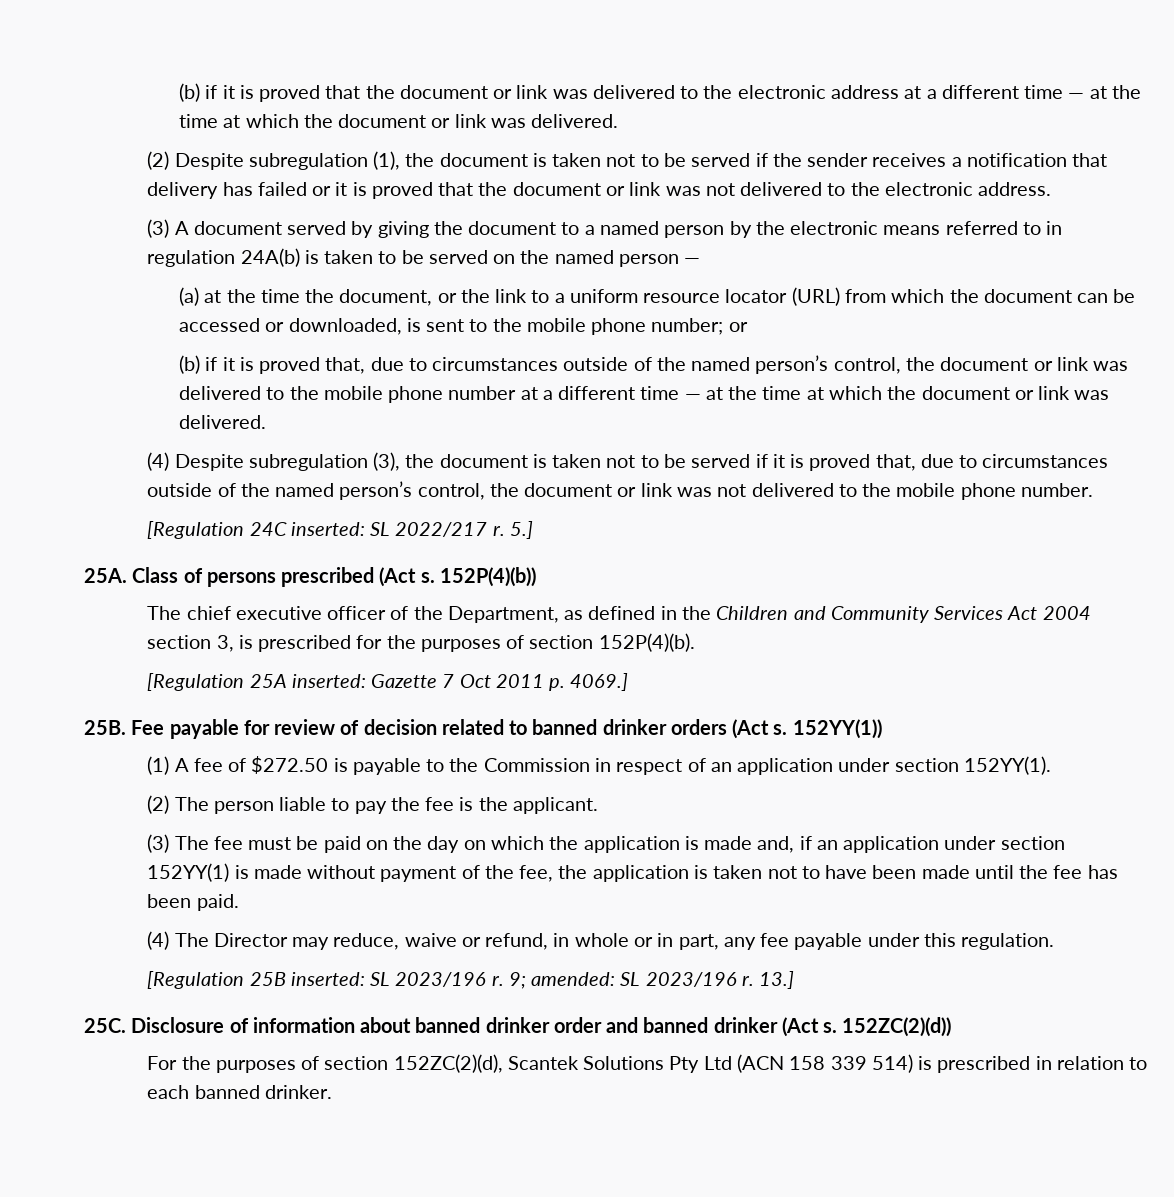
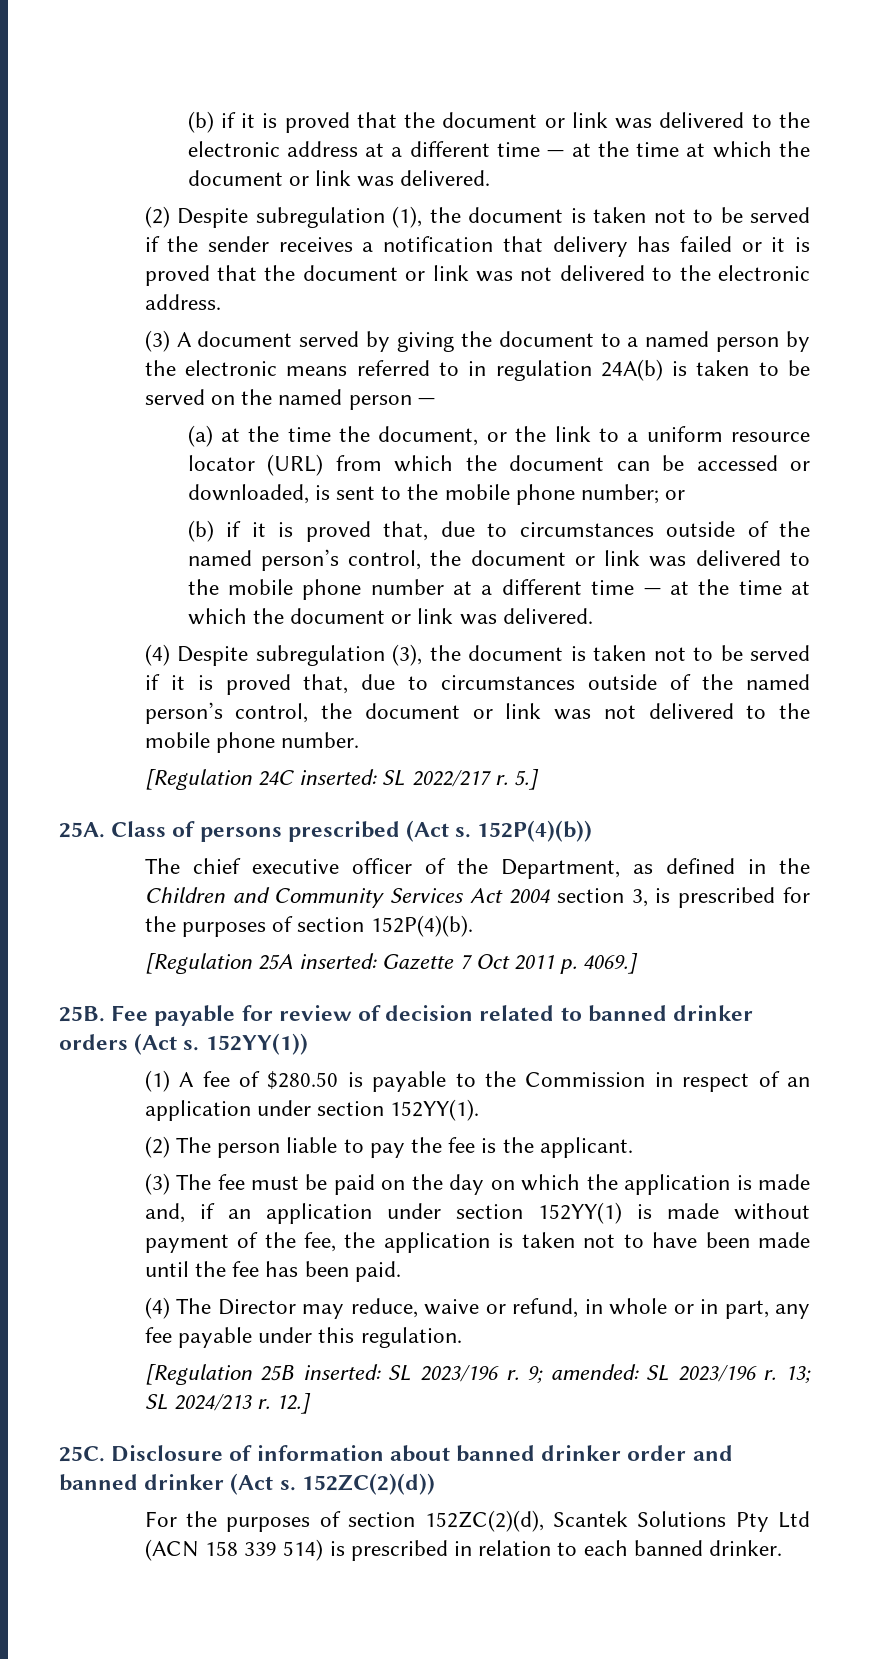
- (1) A fee of $272.50 is payable to the Commission in respect of an application under section 152YY(1).
+ (1) A fee of $280.50 is payable to the Commission in respect of an application under section 152YY(1).
- 13.]
+ 13; SL 2024/213 r. 12.]

